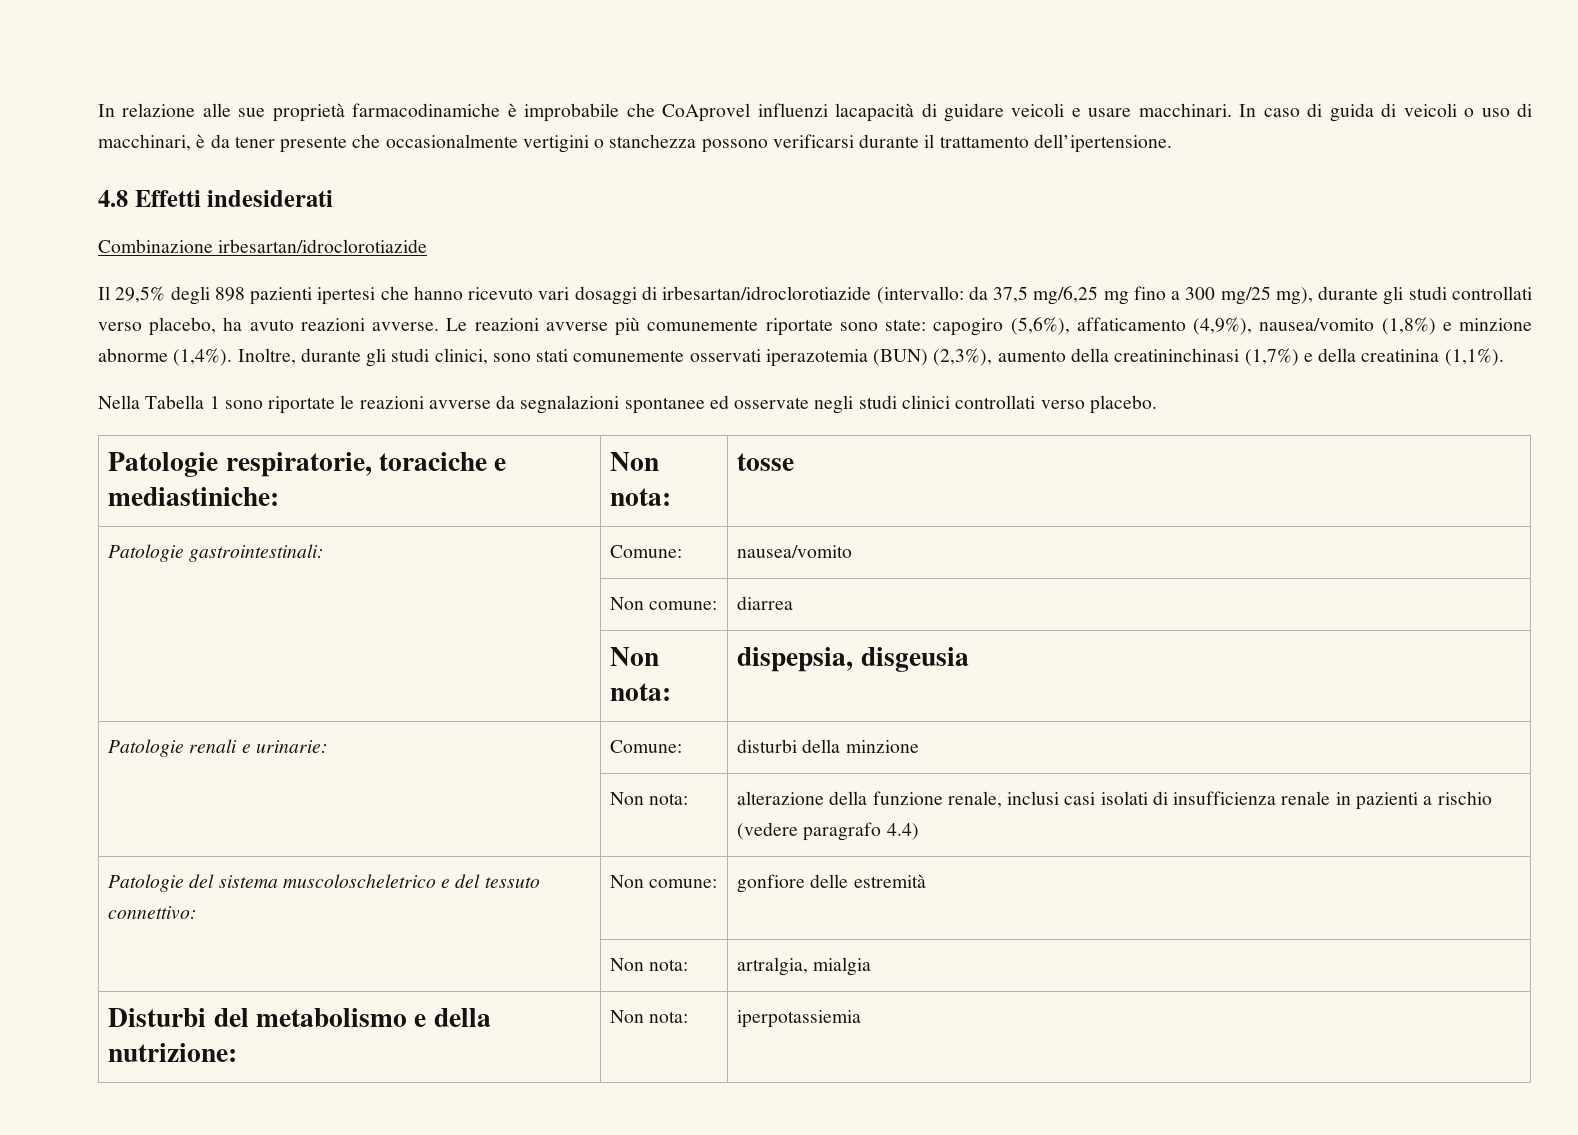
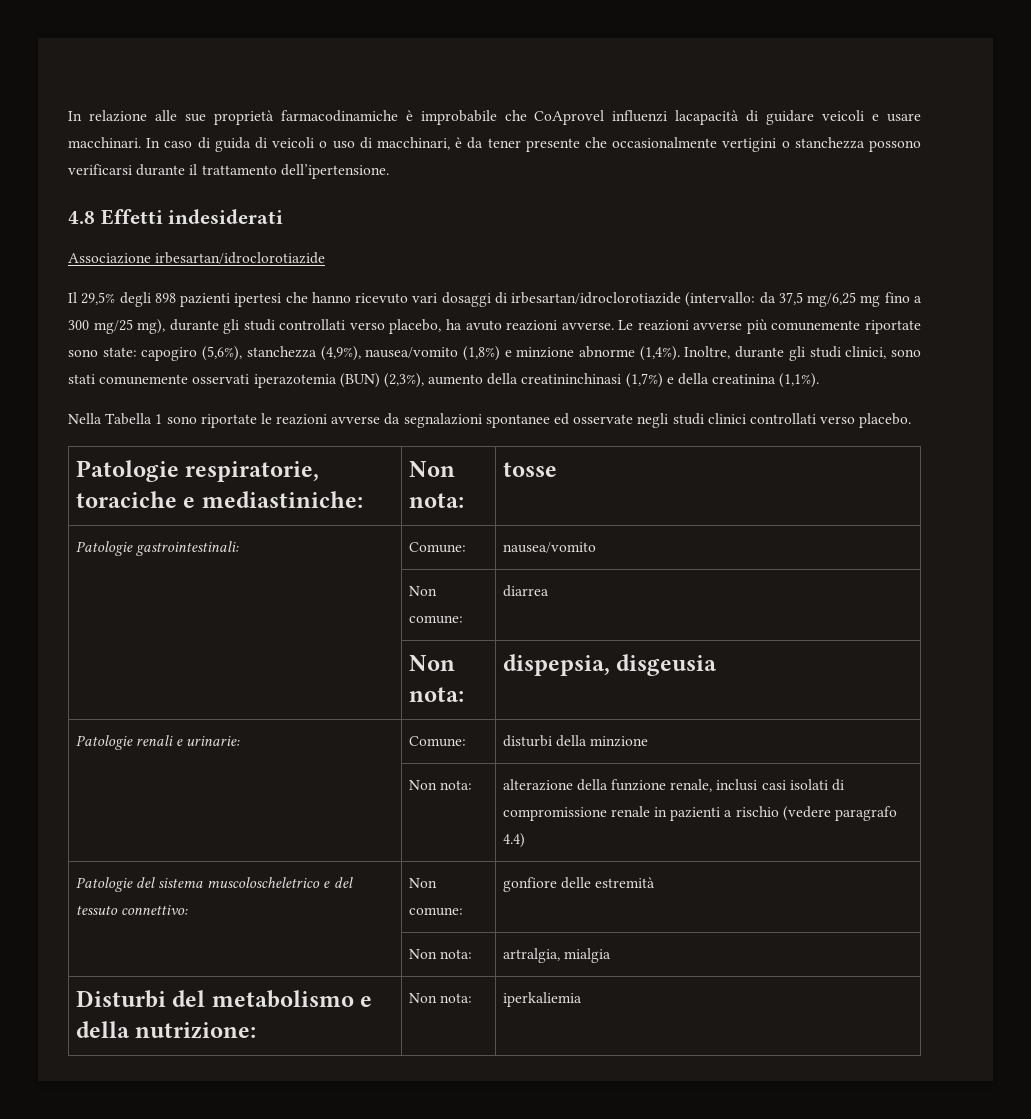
- Combinazione irbesartan/idroclorotiazide
+ Associazione irbesartan/idroclorotiazide
- Le reazioni avverse più comunemente riportate sono state: capogiro (5,6%), affaticamento (4,9%), nausea/vomito (1,8%) e minzione abnorme (1,4%).
+ Le reazioni avverse più comunemente riportate sono state: capogiro (5,6%), stanchezza (4,9%), nausea/vomito (1,8%) e minzione abnorme (1,4%).
- | Non nota: | alterazione della funzione renale, inclusi casi isolati di insufficienza renale in pazienti a rischio (vedere paragrafo 4.4)
+ | Non nota: | alterazione della funzione renale, inclusi casi isolati di compromissione renale in pazienti a rischio (vedere paragrafo 4.4)
- Disturbi del metabolismo e della nutrizione: | Non nota: | iperpotassiemia
+ Disturbi del metabolismo e della nutrizione: | Non nota: | iperkaliemia

